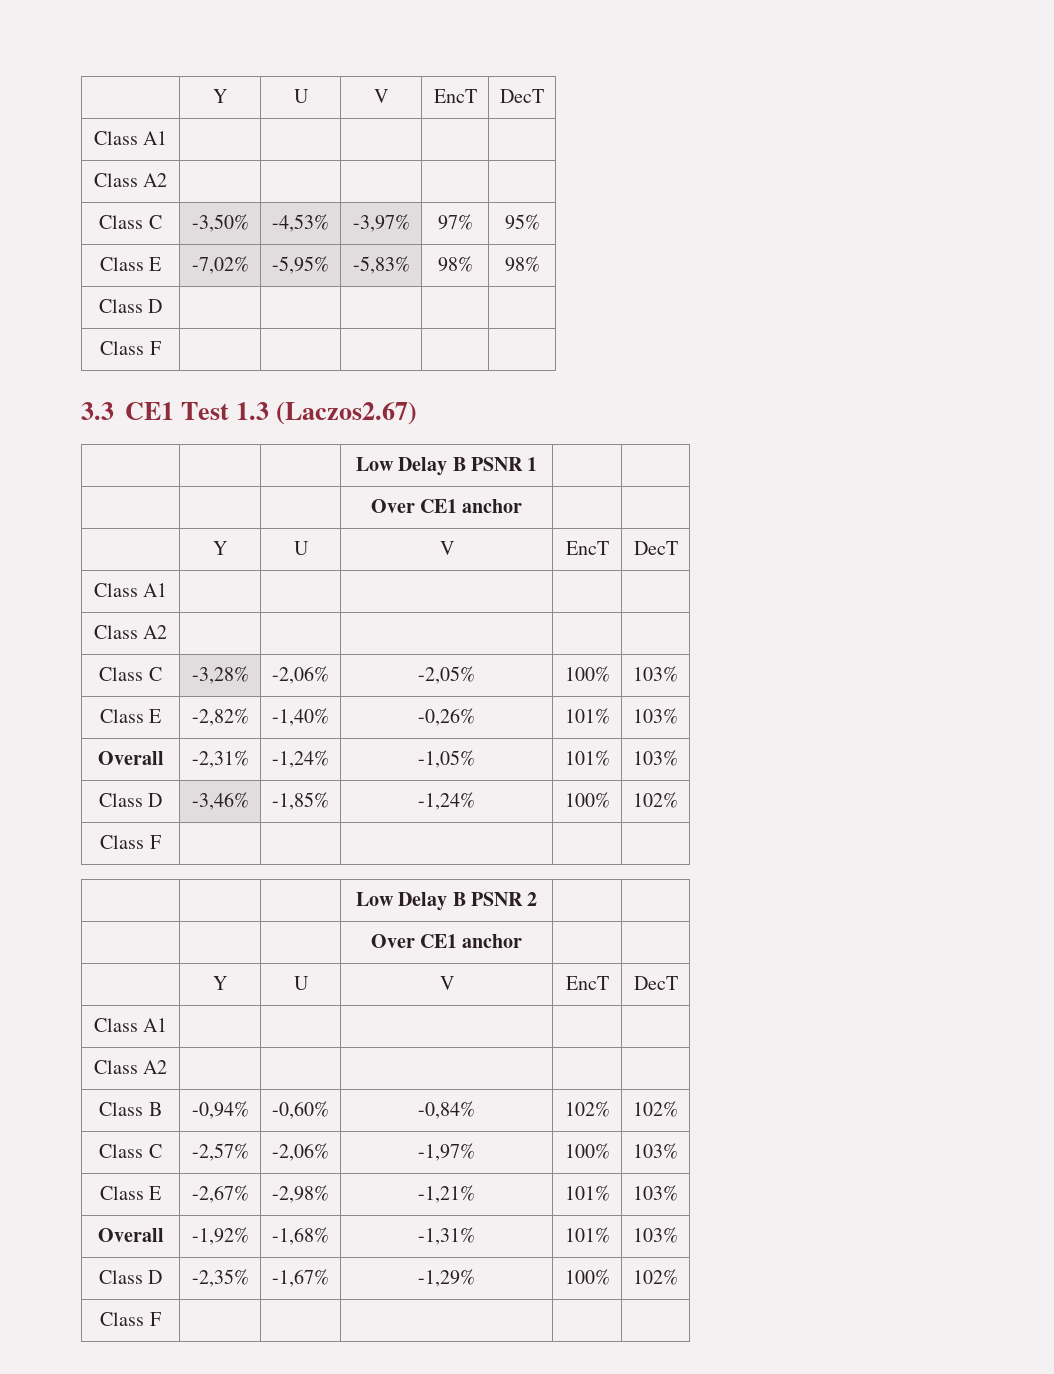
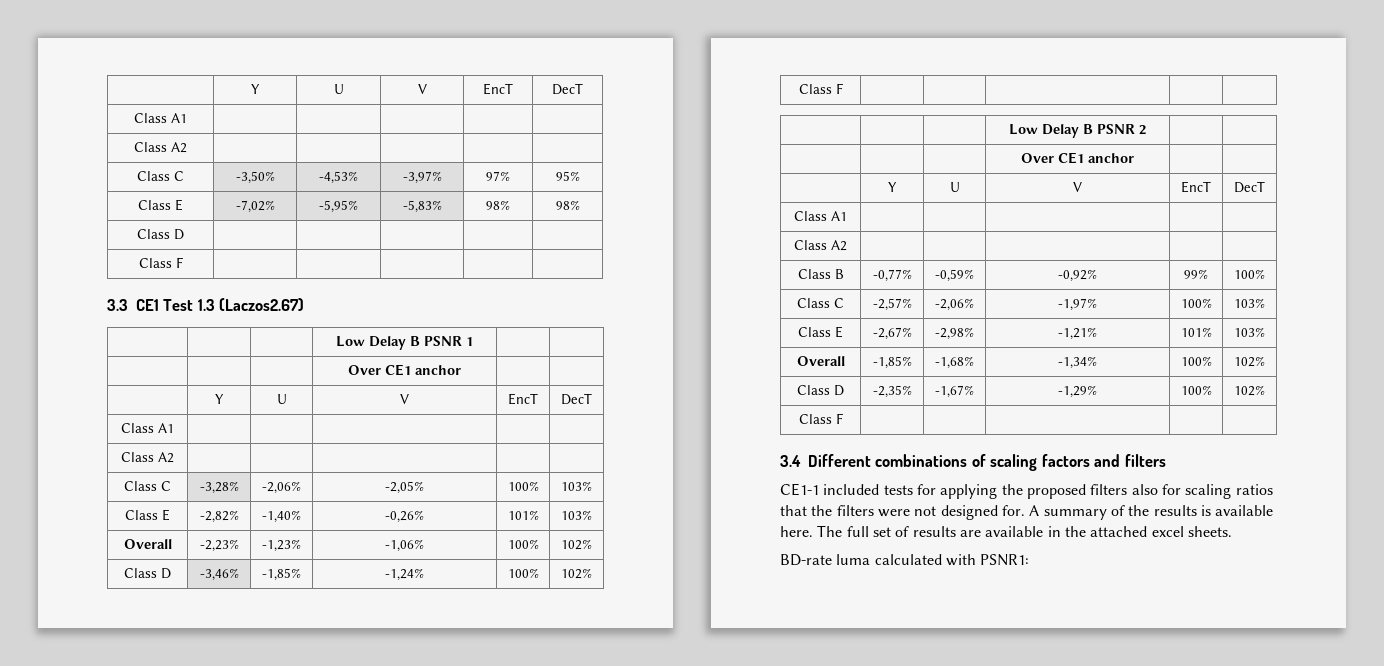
- Overall | -2,31% | -1,24% | -1,05% | 101% | 103%
+ Overall | -2,23% | -1,23% | -1,06% | 100% | 102%
- Class B | -0,94% | -0,60% | -0,84% | 102% | 102%
+ Class B | -0,77% | -0,59% | -0,92% | 99% | 100%
- Overall | -1,92% | -1,68% | -1,31% | 101% | 103%
+ Overall | -1,85% | -1,68% | -1,34% | 100% | 102%
+ 3.4 Different combinations of scaling factors and filters
+ CE1-1 included tests for applying the proposed filters also for scaling ratios that the filters were not designed for. A summary of the results is available here. The full set of results are available in the attached excel sheets.
+ BD-rate luma calculated with PSNR1:

